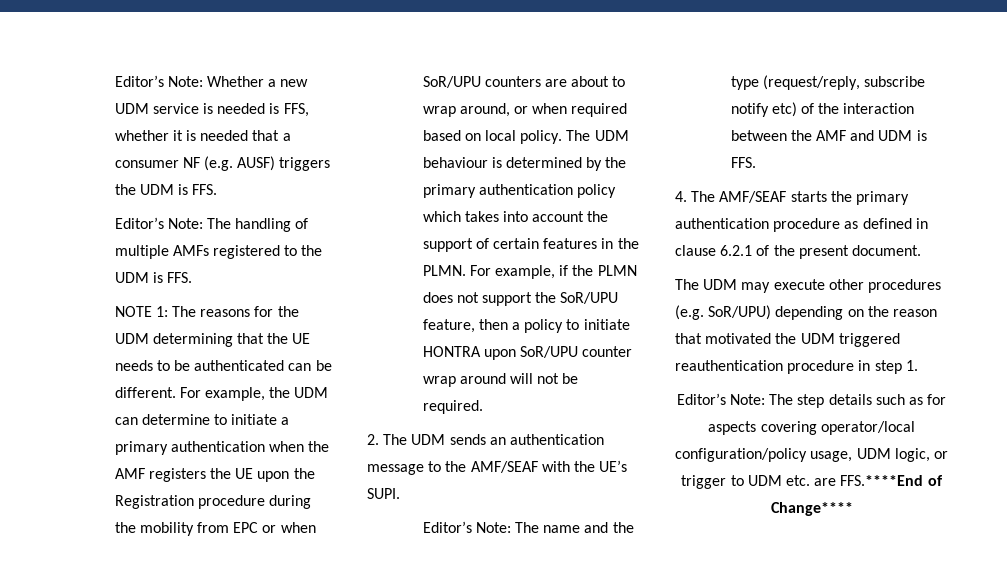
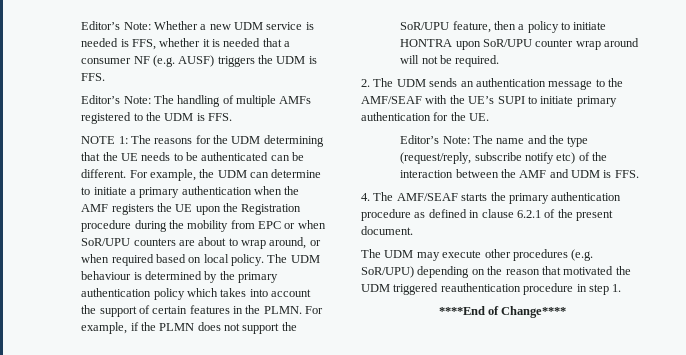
- 2. The UDM sends an authentication message to the AMF/SEAF with the UE’s SUPI.
+ 2. The UDM sends an authentication message to the AMF/SEAF with the UE’s SUPI to initiate primary authentication for the UE.
- Editor’s Note: The step details such as for aspects covering operator/local configuration/policy usage, UDM logic, or trigger to UDM etc. are FFS.****End of Change****
+ ****End of Change****

